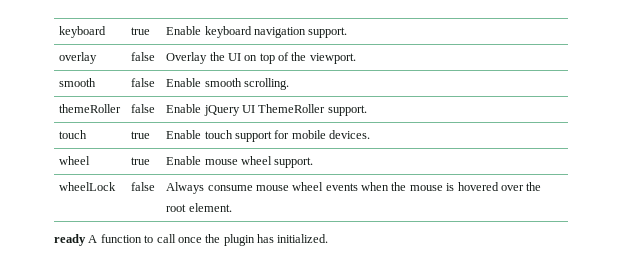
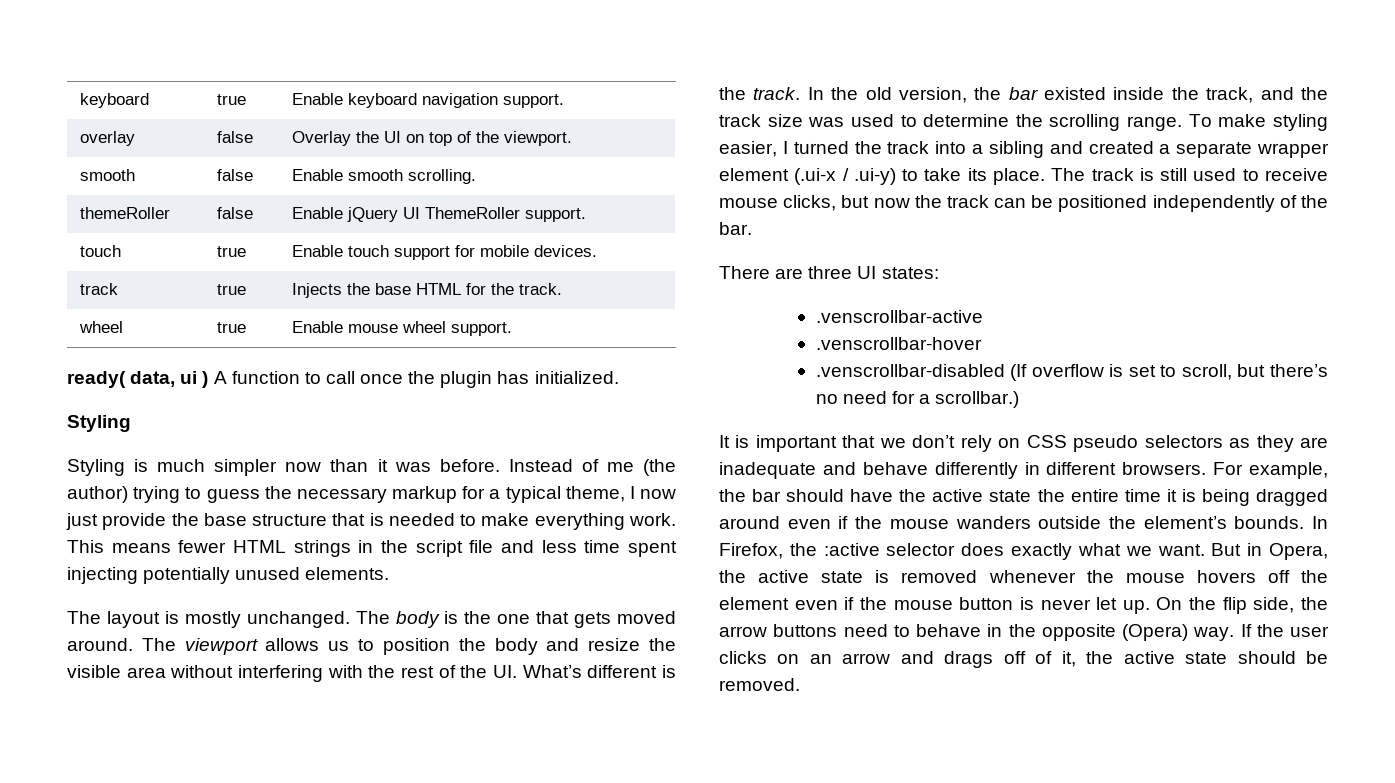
+ track | true | Injects the base HTML for the track.
- wheelLock | false | Always consume mouse wheel events when the mouse is hovered over the root element.
- ready A function to call once the plugin has initialized.
+ ready( data, ui ) A function to call once the plugin has initialized.
+ Styling
+ Styling is much simpler now than it was before. Instead of me (the author) trying to guess the necessary markup for a typical theme, I now just provide the base structure that is needed to make everything work. This means fewer HTML strings in the script file and less time spent injecting potentially unused elements.
+ The layout is mostly unchanged. The body is the one that gets moved around. The viewport allows us to position the body and resize the visible area without interfering with the rest of the UI. What’s different is the track. In the old version, the bar existed inside the track, and the track size was used to determine the scrolling range. To make styling easier, I turned the track into a sibling and created a separate wrapper element (.ui-x / .ui-y) to take its place. The track is still used to receive mouse clicks, but now the track can be positioned independently of the bar.
+ There are three UI states:
+ .venscrollbar-active
+ .venscrollbar-hover
+ .venscrollbar-disabled (If overflow is set to scroll, but there’s no need for a scrollbar.)
+ It is important that we don’t rely on CSS pseudo selectors as they are inadequate and behave differently in different browsers. For example, the bar should have the active state the entire time it is being dragged around even if the mouse wanders outside the element’s bounds. In Firefox, the :active selector does exactly what we want. But in Opera, the active state is removed whenever the mouse hovers off the element even if the mouse button is never let up. On the flip side, the arrow buttons need to behave in the opposite (Opera) way. If the user clicks on an arrow and drags off of it, the active state should be removed.

